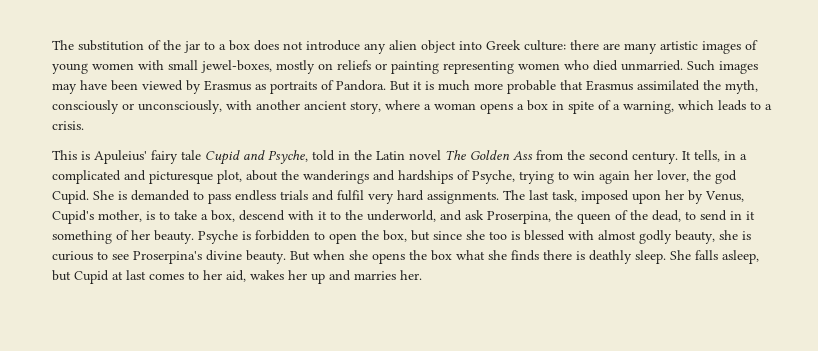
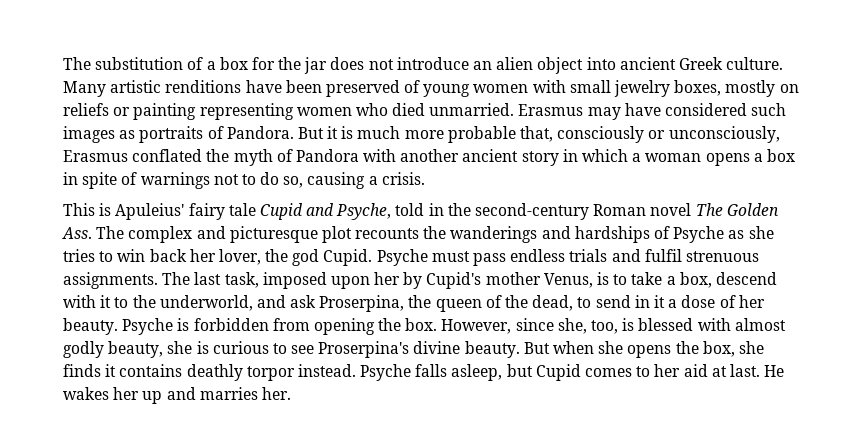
- The substitution of the jar to a box does not introduce any alien object into Greek culture: there are many artistic images of young women with small jewel-boxes, mostly on reliefs or painting representing women who died unmarried.
+ The substitution of a box for the jar does not introduce an alien object into ancient Greek culture. Many artistic renditions have been preserved of young women with small jewelry boxes, mostly on reliefs or painting representing women who died unmarried.
- Such images may have been viewed by Erasmus as portraits of Pandora.
+ Erasmus may have considered such images as portraits of Pandora.
- But it is much more probable that Erasmus assimilated the myth, consciously or unconsciously, with another ancient story, where a woman opens a box in spite of a warning, which leads to a crisis.
+ But it is much more probable that, consciously or unconsciously, Erasmus conflated the myth of Pandora with another ancient story in which a woman opens a box in spite of warnings not to do so, causing a crisis.
- This is Apuleius' fairy tale Cupid and Psyche, told in the Latin novel The Golden Ass from the second century. It tells, in a complicated and picturesque plot, about the wanderings and hardships of Psyche, trying to win again her lover, the god Cupid.
+ This is Apuleius' fairy tale Cupid and Psyche, told in the second-century Roman novel The Golden Ass. The complex and picturesque plot recounts the wanderings and hardships of Psyche as she tries to win back her lover, the god Cupid.
- She is demanded to pass endless trials and fulfil very hard assignments.
+ Psyche must pass endless trials and fulfil strenuous assignments.
- The last task, imposed upon her by Venus, Cupid's mother, is to take a box, descend with it to the underworld, and ask Proserpina, the queen of the dead, to send in it something of her beauty.
+ The last task, imposed upon her by Cupid's mother Venus, is to take a box, descend with it to the underworld, and ask Proserpina, the queen of the dead, to send in it a dose of her beauty.
- Psyche is forbidden to open the box, but since she too is blessed with almost godly beauty, she is curious to see Proserpina's divine beauty.
+ Psyche is forbidden from opening the box. However, since she, too, is blessed with almost godly beauty, she is curious to see Proserpina's divine beauty.
- But when she opens the box what she finds there is deathly sleep. She falls asleep, but Cupid at last comes to her aid, wakes her up and marries her.
+ But when she opens the box, she finds it contains deathly torpor instead. Psyche falls asleep, but Cupid comes to her aid at last. He wakes her up and marries her.

